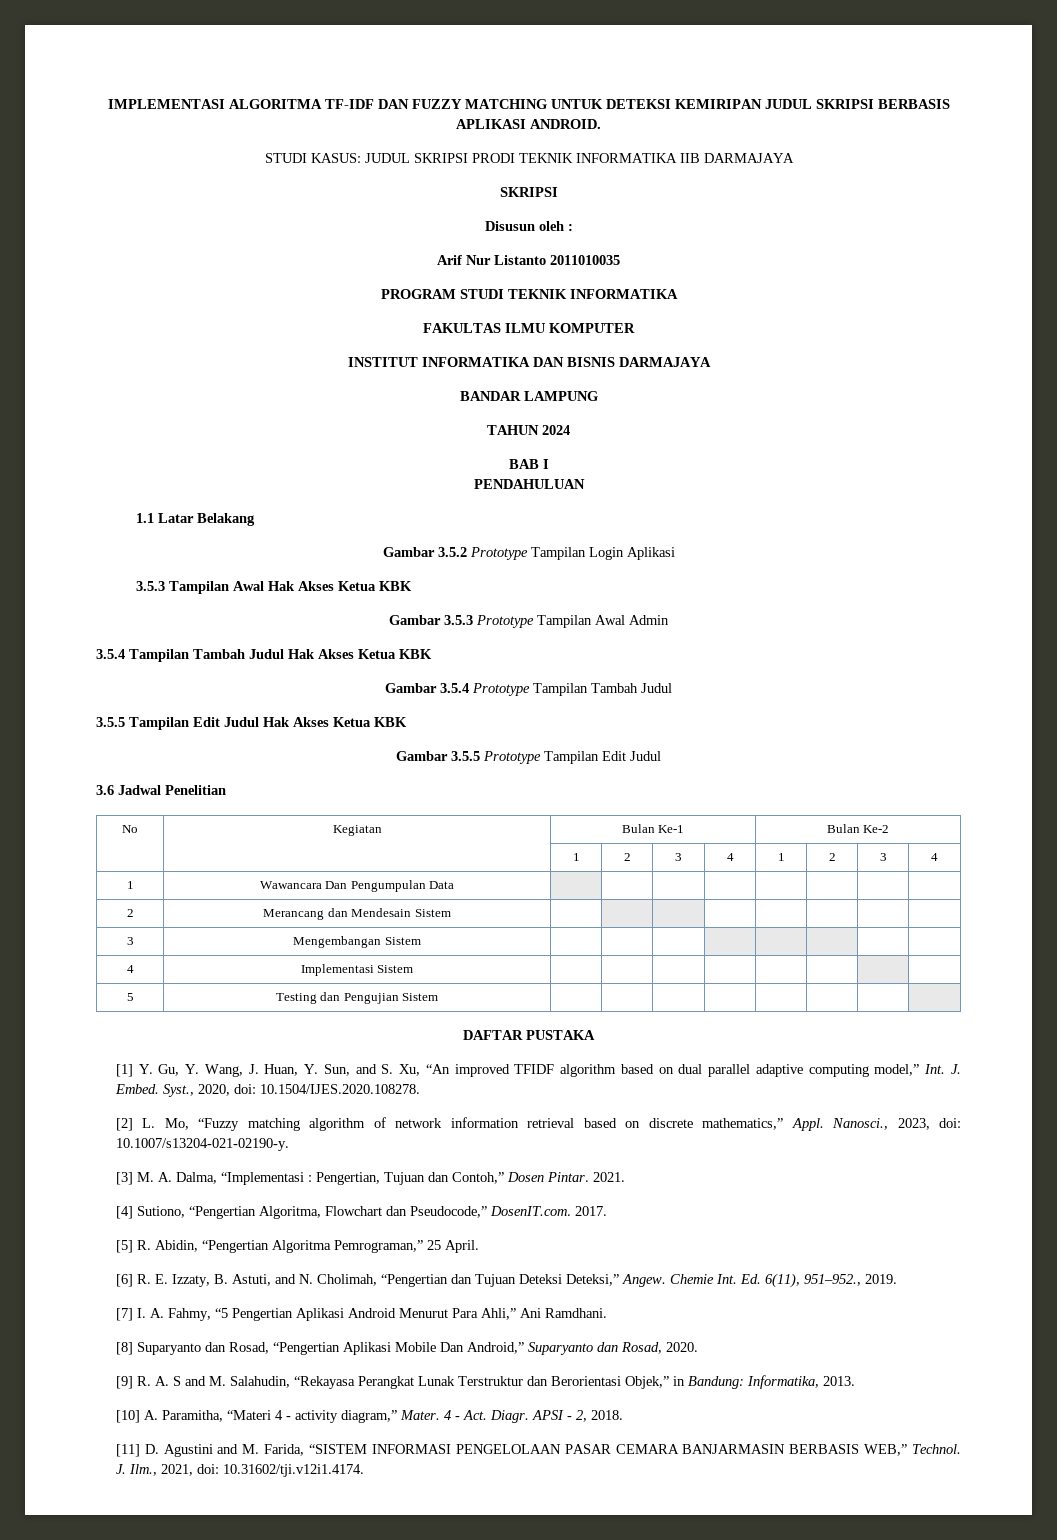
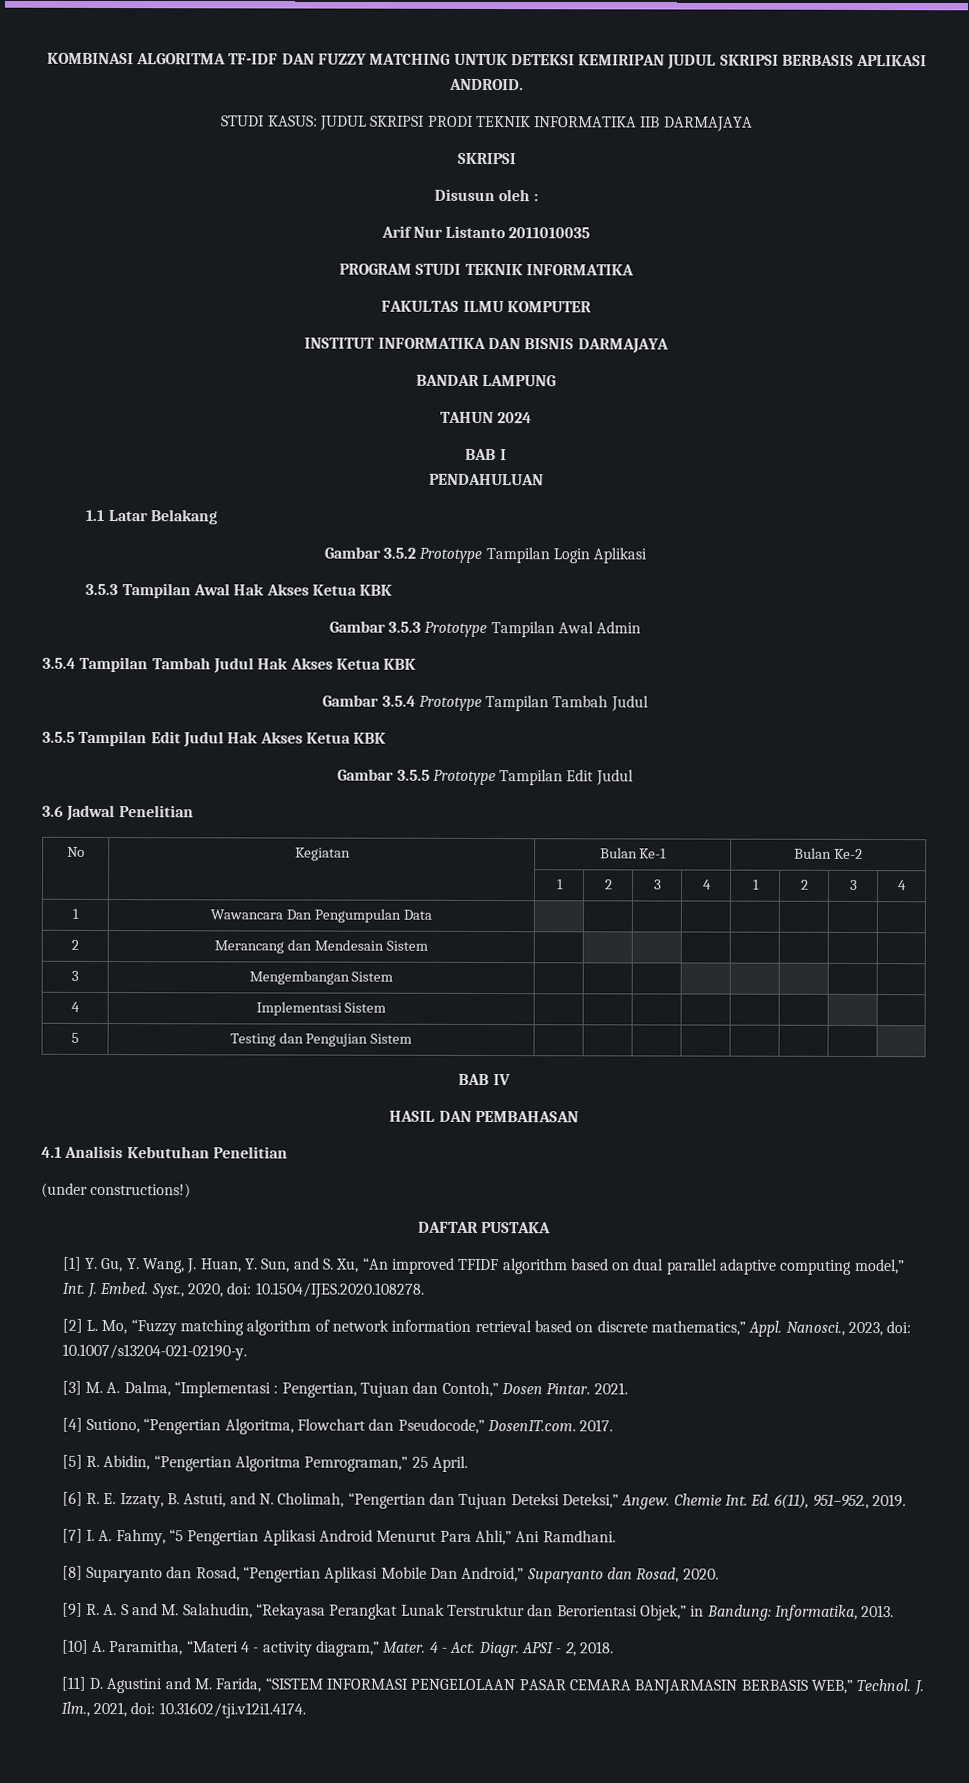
- IMPLEMENTASI ALGORITMA TF-IDF DAN FUZZY MATCHING UNTUK DETEKSI KEMIRIPAN JUDUL SKRIPSI BERBASIS APLIKASI ANDROID.
+ KOMBINASI ALGORITMA TF-IDF DAN FUZZY MATCHING UNTUK DETEKSI KEMIRIPAN JUDUL SKRIPSI BERBASIS APLIKASI ANDROID.
+ BAB IV
+ HASIL DAN PEMBAHASAN
+ 4.1 Analisis Kebutuhan Penelitian
+ (under constructions!)

